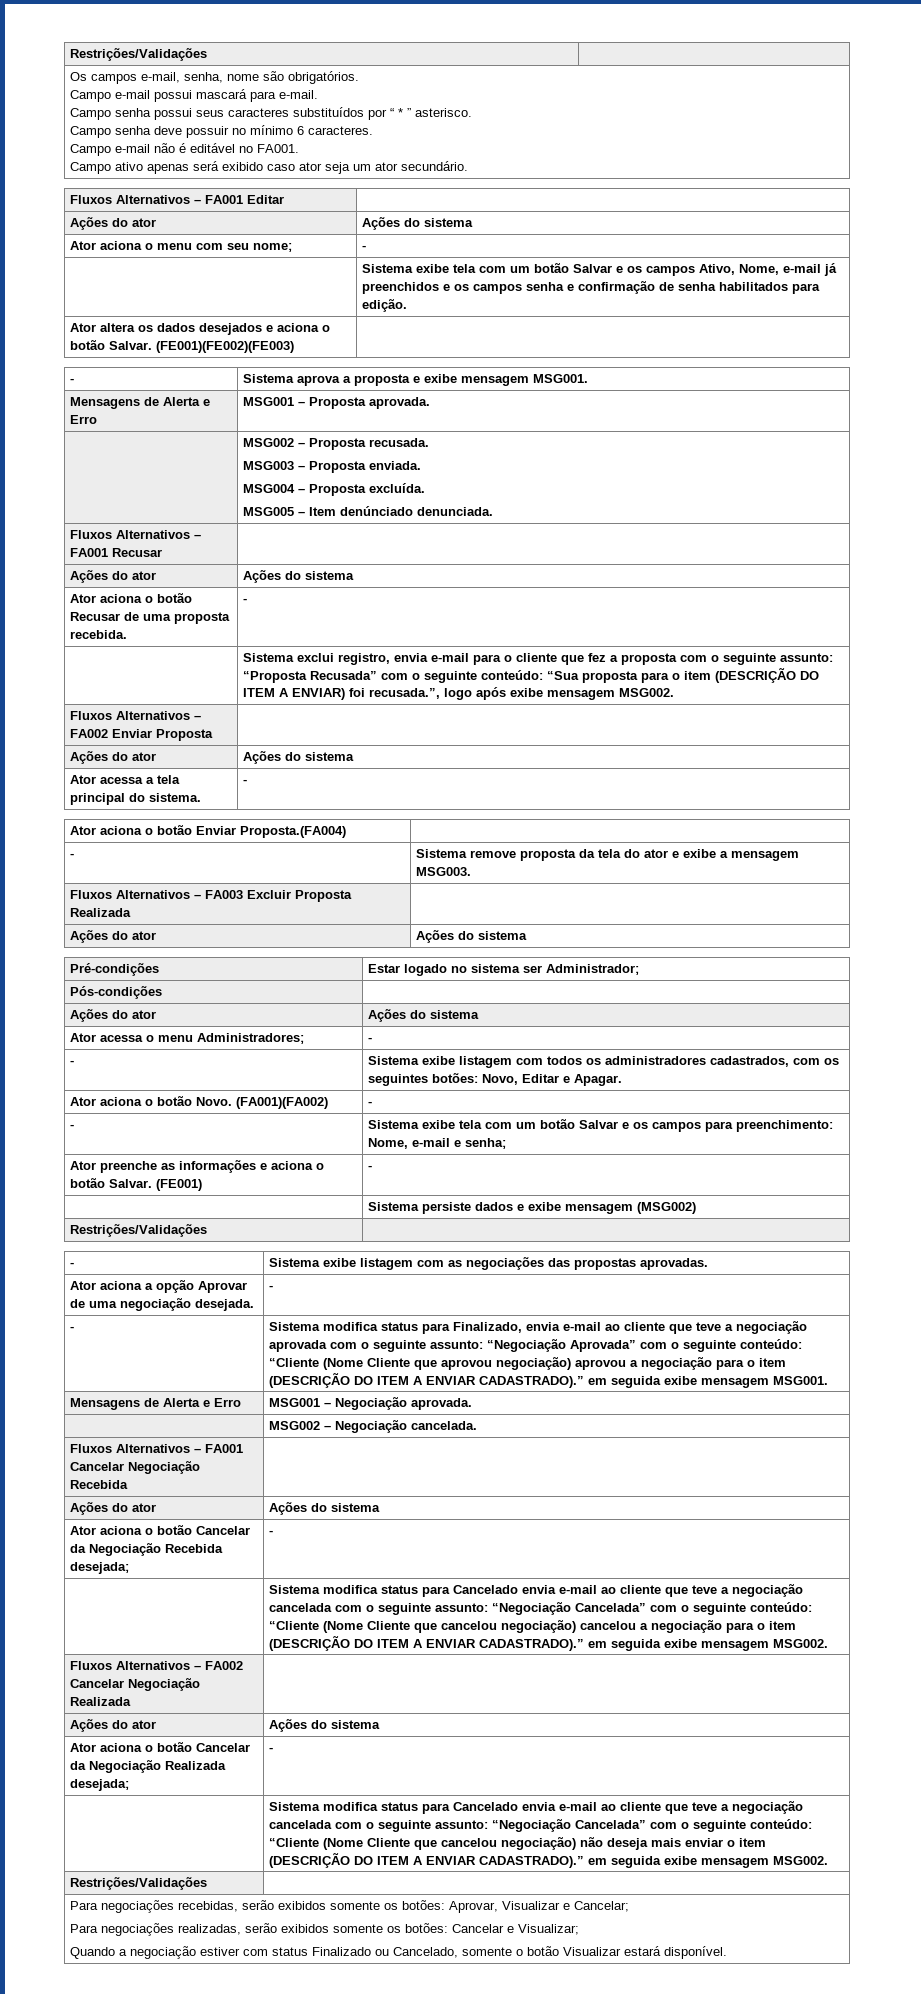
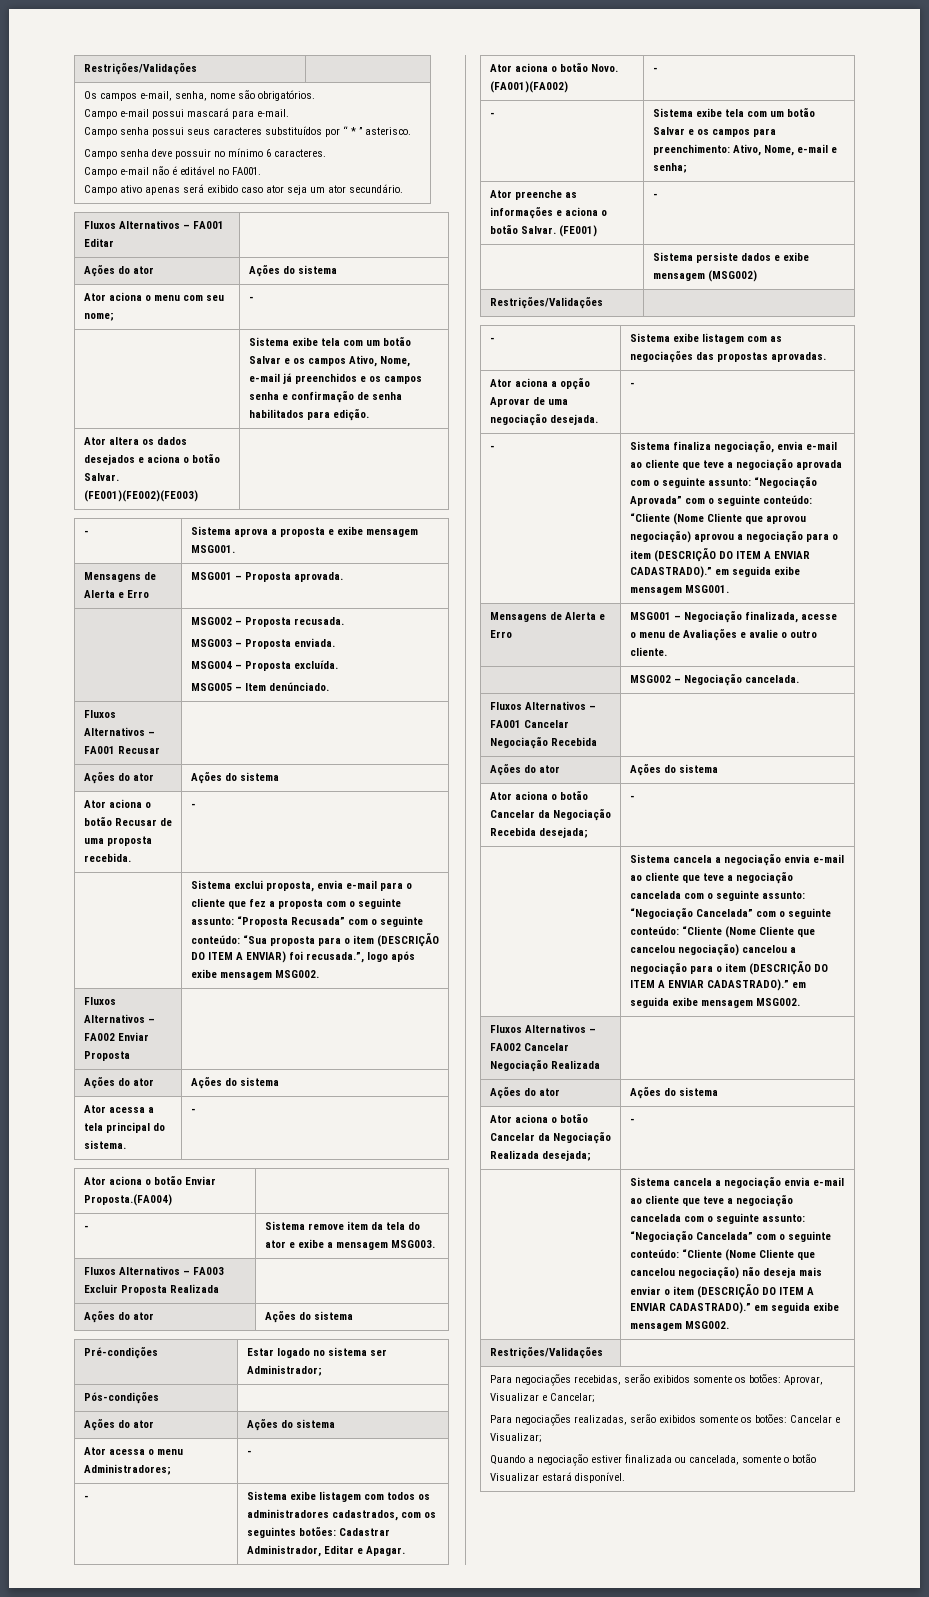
  | MSG002 – Proposta recusada.
  MSG003 – Proposta enviada.
  MSG004 – Proposta excluída.
- MSG005 – Item denúnciado denunciada.
+ MSG005 – Item denúnciado.
- | Sistema exclui registro, envia e-mail para o cliente que fez a proposta com o seguinte assunto: “Proposta Recusada” com o seguinte conteúdo: “Sua proposta para o item (DESCRIÇÃO DO ITEM A ENVIAR) foi recusada.”, logo após exibe mensagem MSG002.
+ | Sistema exclui proposta, envia e-mail para o cliente que fez a proposta com o seguinte assunto: “Proposta Recusada” com o seguinte conteúdo: “Sua proposta para o item (DESCRIÇÃO DO ITEM A ENVIAR) foi recusada.”, logo após exibe mensagem MSG002.
- - | Sistema remove proposta da tela do ator e exibe a mensagem MSG003.
+ - | Sistema remove item da tela do ator e exibe a mensagem MSG003.
- - | Sistema exibe listagem com todos os administradores cadastrados, com os seguintes botões: Novo, Editar e Apagar.
+ - | Sistema exibe listagem com todos os administradores cadastrados, com os seguintes botões: Cadastrar Administrador, Editar e Apagar.
- - | Sistema exibe tela com um botão Salvar e os campos para preenchimento: Nome, e-mail e senha;
+ - | Sistema exibe tela com um botão Salvar e os campos para preenchimento: Ativo, Nome, e-mail e senha;
- Sistema modifica status para Finalizado, envia e-mail ao cliente que teve a negociação aprovada com o seguinte assunto: “Negociação Aprovada” com o seguinte conteúdo: “Cliente (Nome Cliente que aprovou negociação) aprovou a negociação para o item (DESCRIÇÃO DO ITEM A ENVIAR CADASTRADO).” em seguida exibe mensagem MSG001.
+ Sistema finaliza negociação, envia e-mail ao cliente que teve a negociação aprovada com o seguinte assunto: “Negociação Aprovada” com o seguinte conteúdo: “Cliente (Nome Cliente que aprovou negociação) aprovou a negociação para o item (DESCRIÇÃO DO ITEM A ENVIAR CADASTRADO).” em seguida exibe mensagem MSG001.
- Mensagens de Alerta e Erro | MSG001 – Negociação aprovada.
+ Mensagens de Alerta e Erro | MSG001 – Negociação finalizada, acesse o menu de Avaliações e avalie o outro cliente.
- Sistema modifica status para Cancelado envia e-mail ao cliente que teve a negociação cancelada com o seguinte assunto: “Negociação Cancelada” com o seguinte conteúdo: “Cliente (Nome Cliente que cancelou negociação) cancelou a negociação para o item (DESCRIÇÃO DO ITEM A ENVIAR CADASTRADO).” em seguida exibe mensagem MSG002.
+ Sistema cancela a negociação envia e-mail ao cliente que teve a negociação cancelada com o seguinte assunto: “Negociação Cancelada” com o seguinte conteúdo: “Cliente (Nome Cliente que cancelou negociação) cancelou a negociação para o item (DESCRIÇÃO DO ITEM A ENVIAR CADASTRADO).” em seguida exibe mensagem MSG002.
- Sistema modifica status para Cancelado envia e-mail ao cliente que teve a negociação cancelada com o seguinte assunto: “Negociação Cancelada” com o seguinte conteúdo: “Cliente (Nome Cliente que cancelou negociação) não deseja mais enviar o item (DESCRIÇÃO DO ITEM A ENVIAR CADASTRADO).” em seguida exibe mensagem MSG002.
+ Sistema cancela a negociação envia e-mail ao cliente que teve a negociação cancelada com o seguinte assunto: “Negociação Cancelada” com o seguinte conteúdo: “Cliente (Nome Cliente que cancelou negociação) não deseja mais enviar o item (DESCRIÇÃO DO ITEM A ENVIAR CADASTRADO).” em seguida exibe mensagem MSG002.
  Para negociações recebidas, serão exibidos somente os botões: Aprovar, Visualizar e Cancelar;
  Para negociações realizadas, serão exibidos somente os botões: Cancelar e Visualizar;
- Quando a negociação estiver com status Finalizado ou Cancelado, somente o botão Visualizar estará disponível.
+ Quando a negociação estiver finalizada ou cancelada, somente o botão Visualizar estará disponível.

